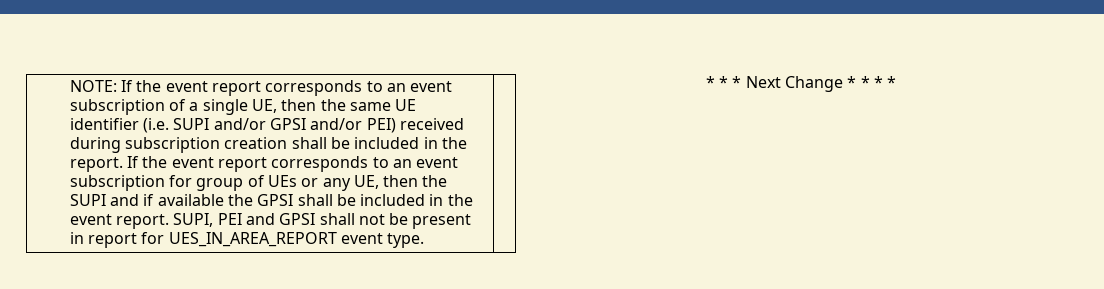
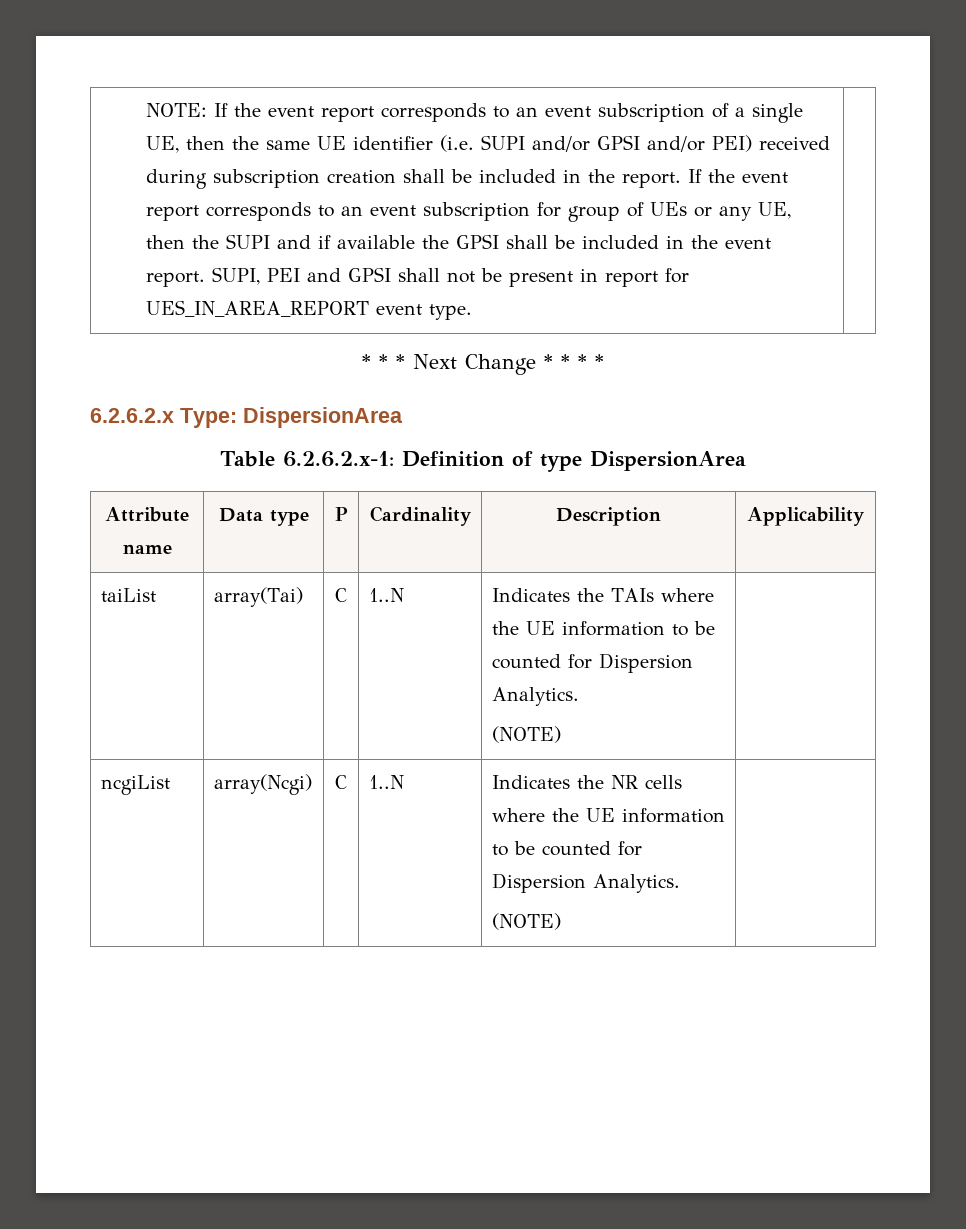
+ 6.2.6.2.x Type: DispersionArea
+ Table 6.2.6.2.x-1: Definition of type DispersionArea
+ Attribute name | Data type | P | Cardinality | Description | Applicability
+ taiList | array(Tai) | C | 1..N | Indicates the TAIs where the UE information to be counted for Dispersion Analytics.
+ (NOTE) |
+ ncgiList | array(Ncgi) | C | 1..N | Indicates the NR cells where the UE information to be counted for Dispersion Analytics.
+ (NOTE) |

